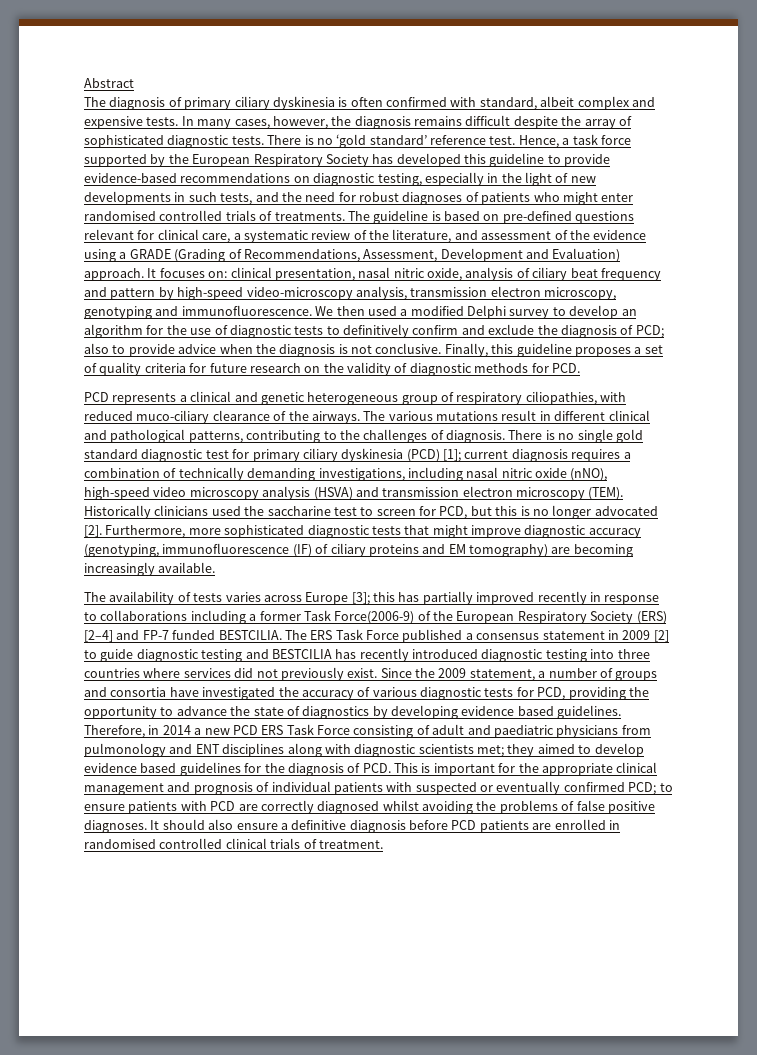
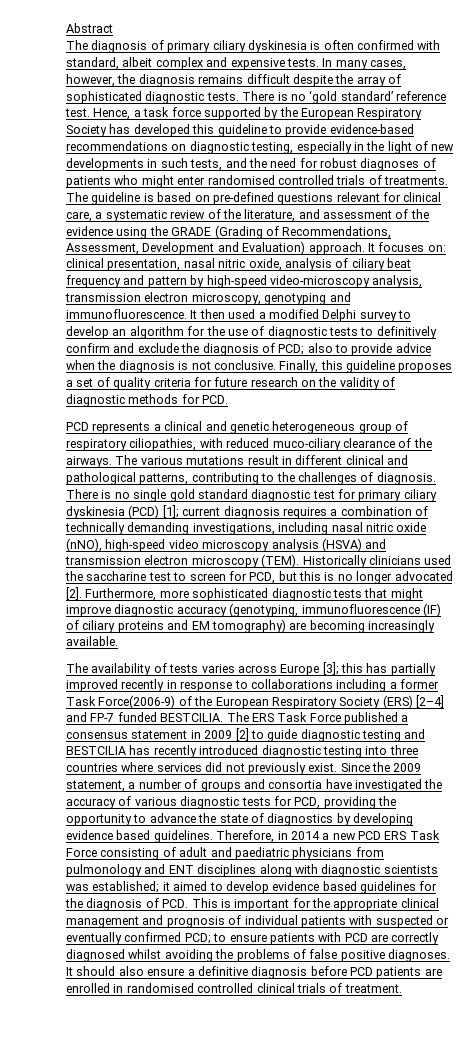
- The guideline is based on pre-defined questions relevant for clinical care, a systematic review of the literature, and assessment of the evidence using a GRADE (Grading of Recommendations, Assessment, Development and Evaluation) approach.
+ The guideline is based on pre-defined questions relevant for clinical care, a systematic review of the literature, and assessment of the evidence using the GRADE (Grading of Recommendations, Assessment, Development and Evaluation) approach.
- We then used a modified Delphi survey to develop an algorithm for the use of diagnostic tests to definitively confirm and exclude the diagnosis of PCD; also to provide advice when the diagnosis is not conclusive.
+ It then used a modified Delphi survey to develop an algorithm for the use of diagnostic tests to definitively confirm and exclude the diagnosis of PCD; also to provide advice when the diagnosis is not conclusive.
- Therefore, in 2014 a new PCD ERS Task Force consisting of adult and paediatric physicians from pulmonology and ENT disciplines along with diagnostic scientists met; they aimed to develop evidence based guidelines for the diagnosis of PCD. This is important for the appropriate clinical management and prognosis of individual patients with suspected or eventually confirmed PCD;
+ Therefore, in 2014 a new PCD ERS Task Force consisting of adult and paediatric physicians from pulmonology and ENT disciplines along with diagnostic scientists was established; it aimed to develop evidence based guidelines for the diagnosis of PCD. This is important for the appropriate clinical management and prognosis of individual patients with suspected or eventually confirmed PCD;

